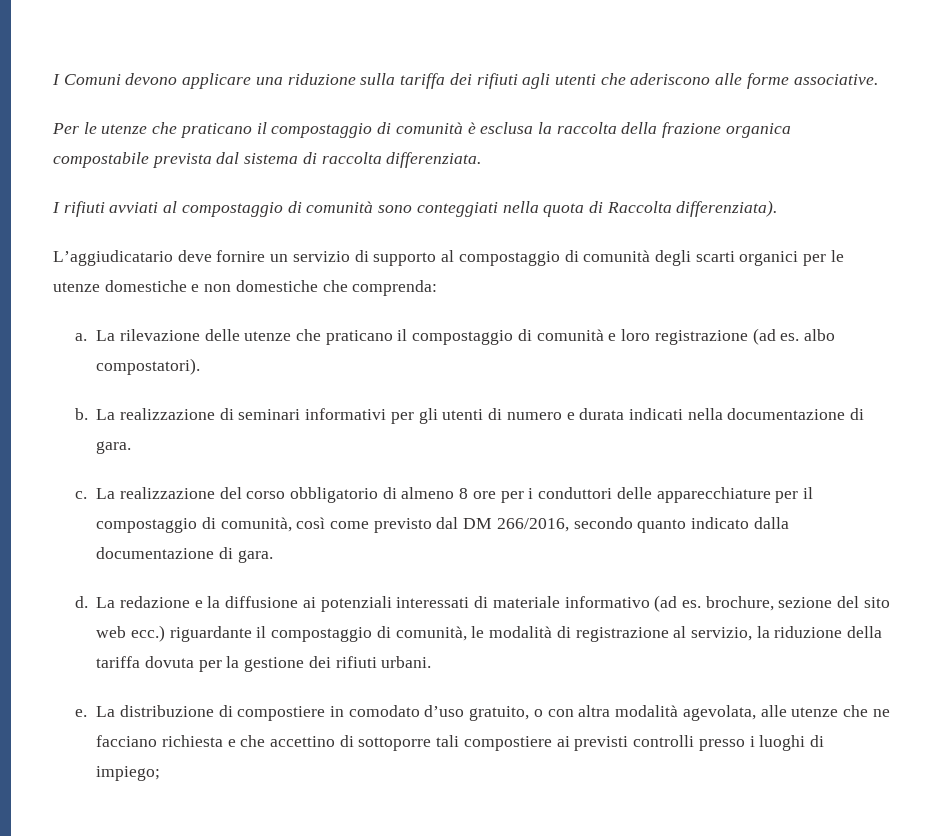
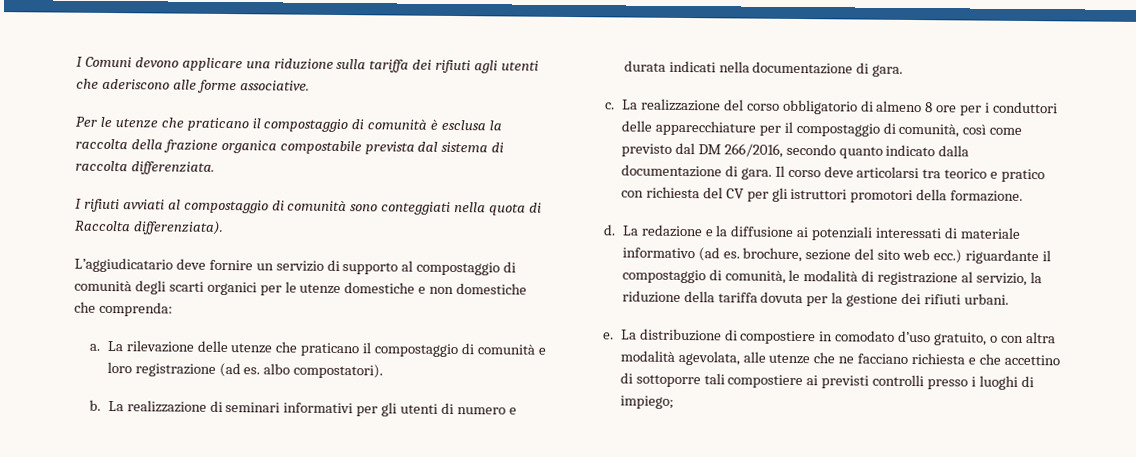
+ Il corso deve articolarsi tra teorico e pratico con richiesta del CV per gli istruttori promotori della formazione.

